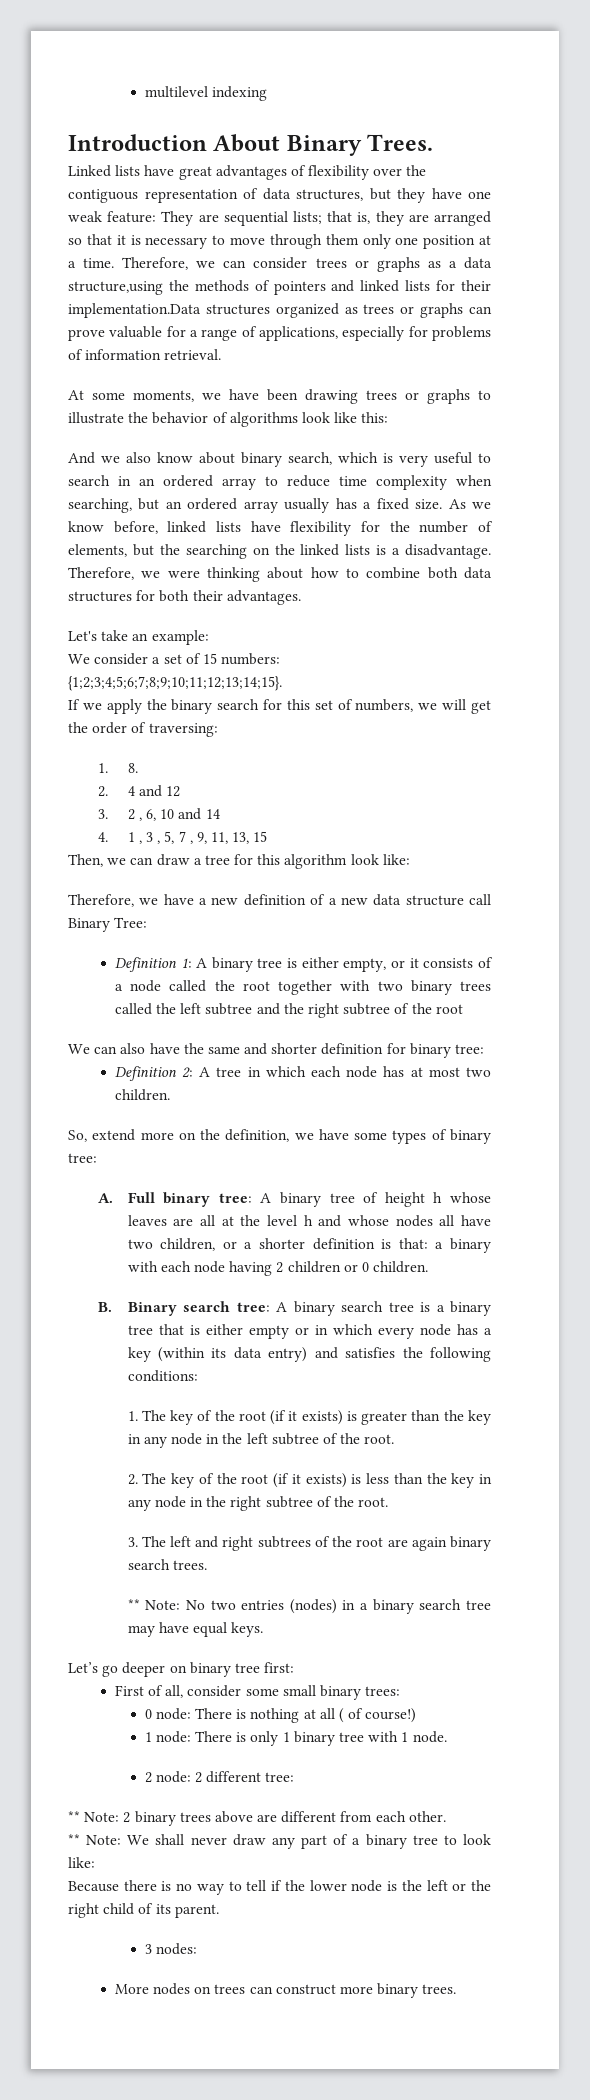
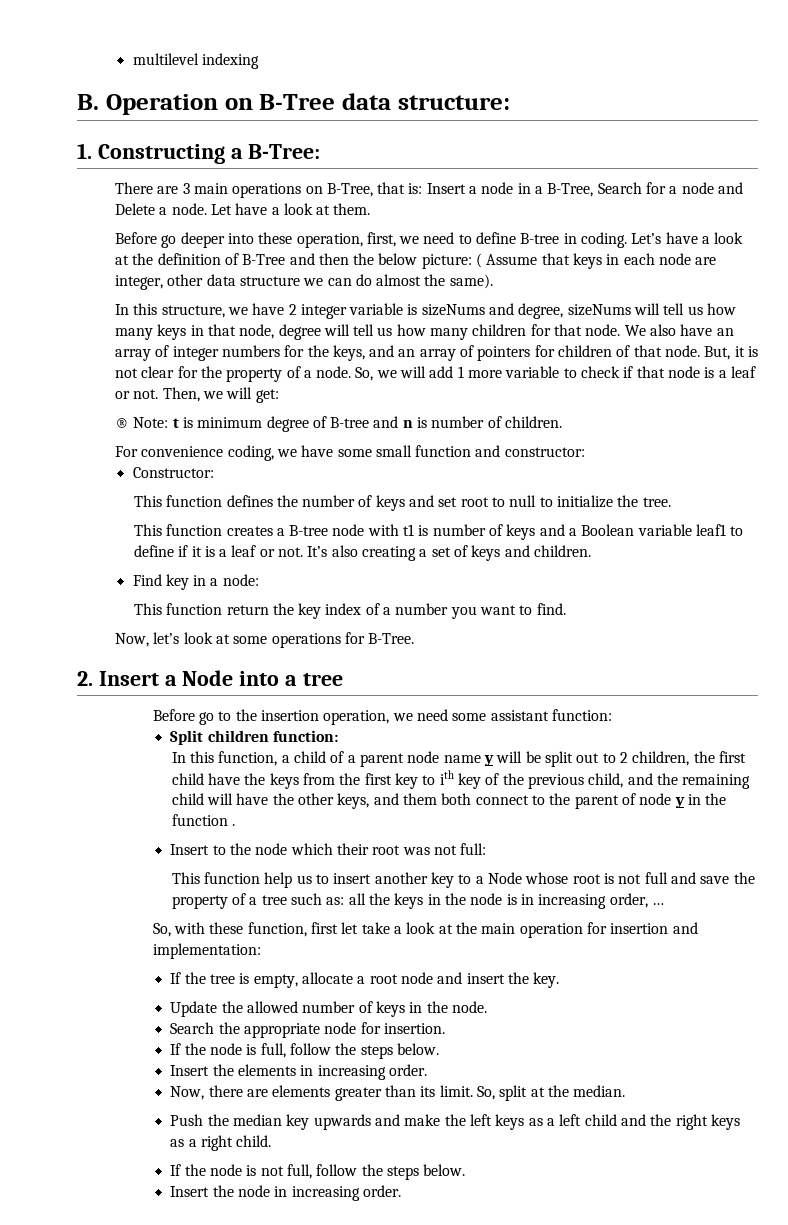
- Introduction About Binary Trees.
- Linked lists have great advantages of flexibility over the contiguous representation of data structures, but they have one weak feature: They are sequential lists; that is, they are arranged so that it is necessary to move through them only one position at a time. Therefore, we can consider trees or graphs as a data structure,using the methods of pointers and linked lists for their implementation.Data structures organized as trees or graphs can prove valuable for a range of applications, especially for problems of information retrieval.
- At some moments, we have been drawing trees or graphs to illustrate the behavior of algorithms look like this:
- And we also know about binary search, which is very useful to search in an ordered array to reduce time complexity when searching, but an ordered array usually has a fixed size. As we know before, linked lists have flexibility for the number of elements, but the searching on the linked lists is a disadvantage. Therefore, we were thinking about how to combine both data structures for both their advantages.
- Let's take an example:
- We consider a set of 15 numbers: {1;2;3;4;5;6;7;8;9;10;11;12;13;14;15}.
- If we apply the binary search for this set of numbers, we will get the order of traversing:
- 1. 8.
- 2. 4 and 12
- 3. 2 , 6, 10 and 14
- 4. 1 , 3 , 5, 7 , 9, 11, 13, 15
- Then, we can draw a tree for this algorithm look like:
- Therefore, we have a new definition of a new data structure call Binary Tree:
- Definition 1: A binary tree is either empty, or it consists of a node called the root together with two binary trees called the left subtree and the right subtree of the root
- We can also have the same and shorter definition for binary tree:
- Definition 2: A tree in which each node has at most two children.
- So, extend more on the definition, we have some types of binary tree:
- A. Full binary tree: A binary tree of height h whose leaves are all at the level h and whose nodes all have two children, or a shorter definition is that: a binary with each node having 2 children or 0 children.
- B. Binary search tree: A binary search tree is a binary tree that is either empty or in which every node has a key (within its data entry) and satisfies the following conditions:
- 1. The key of the root (if it exists) is greater than the key in any node in the left subtree of the root.
- 2. The key of the root (if it exists) is less than the key in any node in the right subtree of the root.
- 3. The left and right subtrees of the root are again binary search trees.
- ** Note: No two entries (nodes) in a binary search tree may have equal keys.
- Let’s go deeper on binary tree first:
- First of all, consider some small binary trees:
- 0 node: There is nothing at all ( of course!)
- 1 node: There is only 1 binary tree with 1 node.
- 2 node: 2 different tree:
- ** Note: 2 binary trees above are different from each other.
- ** Note: We shall never draw any part of a binary tree to look like:
- Because there is no way to tell if the lower node is the left or the right child of its parent.
- 3 nodes:
- More nodes on trees can construct more binary trees.
+ B. Operation on B-Tree data structure:
+ 1. Constructing a B-Tree:
+ There are 3 main operations on B-Tree, that is: Insert a node in a B-Tree, Search for a node and Delete a node. Let have a look at them.
+ Before go deeper into these operation, first, we need to define B-tree in coding. Let’s have a look at the definition of B-Tree and then the below picture: ( Assume that keys in each node are integer, other data structure we can do almost the same).
+ In this structure, we have 2 integer variable is sizeNums and degree, sizeNums will tell us how many keys in that node, degree will tell us how many children for that node. We also have an array of integer numbers for the keys, and an array of pointers for children of that node. But, it is not clear for the property of a node. So, we will add 1 more variable to check if that node is a leaf or not. Then, we will get:
+ ® Note: t is minimum degree of B-tree and n is number of children.
+ For convenience coding, we have some small function and constructor:
+ Constructor:
+ This function defines the number of keys and set root to null to initialize the tree.
+ This function creates a B-tree node with t1 is number of keys and a Boolean variable leaf1 to define if it is a leaf or not. It’s also creating a set of keys and children.
+ Find key in a node:
+ This function return the key index of a number you want to find.
+ Now, let’s look at some operations for B-Tree.
+ 2. Insert a Node into a tree
+ Before go to the insertion operation, we need some assistant function:
+ Split children function:
+ In this function, a child of a parent node name y will be split out to 2 children, the first child have the keys from the first key to ith key of the previous child, and the remaining child will have the other keys, and them both connect to the parent of node y in the function .
+ Insert to the node which their root was not full:
+ This function help us to insert another key to a Node whose root is not full and save the property of a tree such as: all the keys in the node is in increasing order, …
+ So, with these function, first let take a look at the main operation for insertion and implementation:
+ If the tree is empty, allocate a root node and insert the key.
+ Update the allowed number of keys in the node.
+ Search the appropriate node for insertion.
+ If the node is full, follow the steps below.
+ Insert the elements in increasing order.
+ Now, there are elements greater than its limit. So, split at the median.
+ Push the median key upwards and make the left keys as a left child and the right keys as a right child.
+ If the node is not full, follow the steps below.
+ Insert the node in increasing order.

